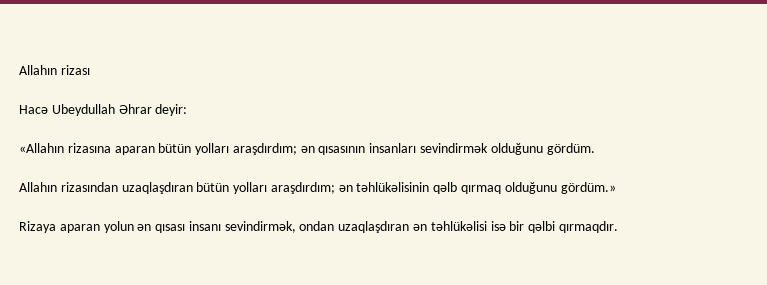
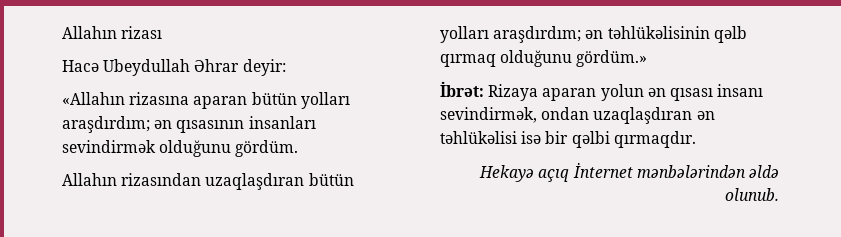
- Rizaya aparan yolun ən qısası insanı sevindirmək, ondan uzaqlaşdıran ən təhlükəlisi isə bir qəlbi qırmaqdır.
+ İbrət: Rizaya aparan yolun ən qısası insanı sevindirmək, ondan uzaqlaşdıran ən təhlükəlisi isə bir qəlbi qırmaqdır.
+ Hekayə açıq İnternet mənbələrindən əldə olunub.

